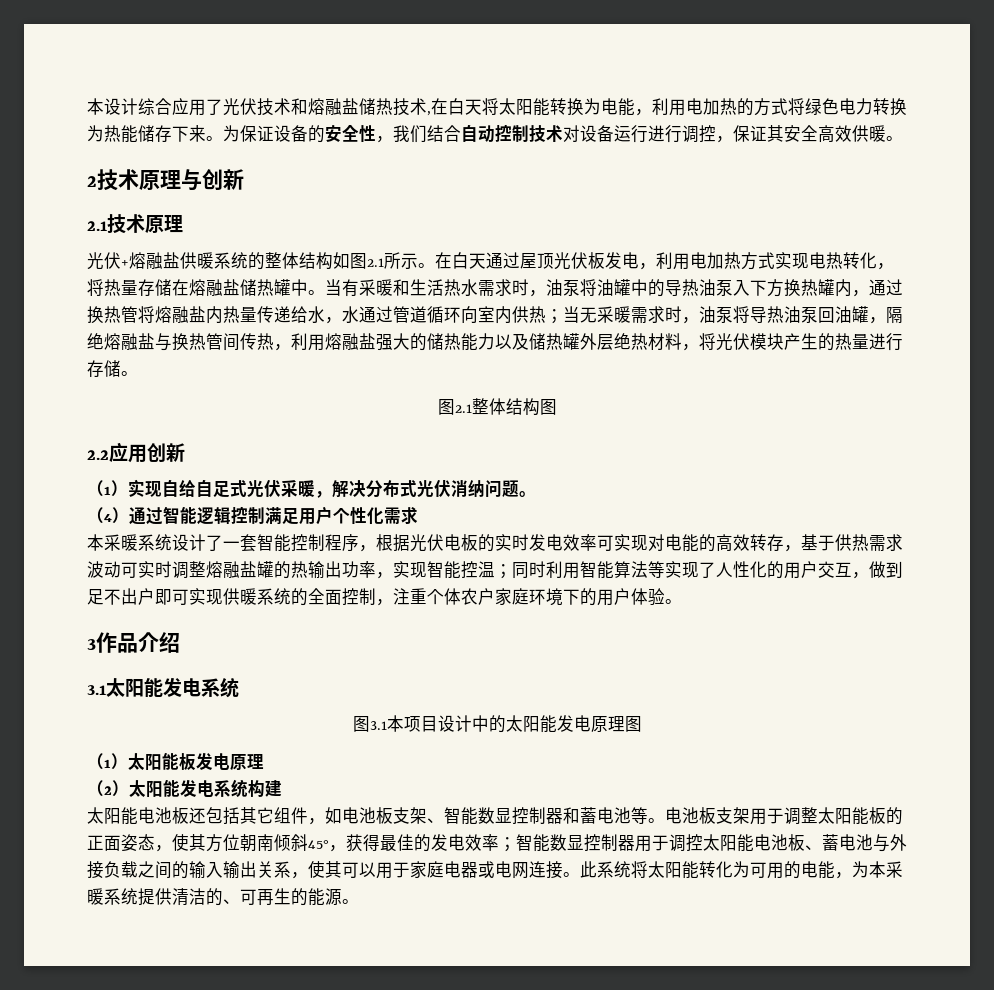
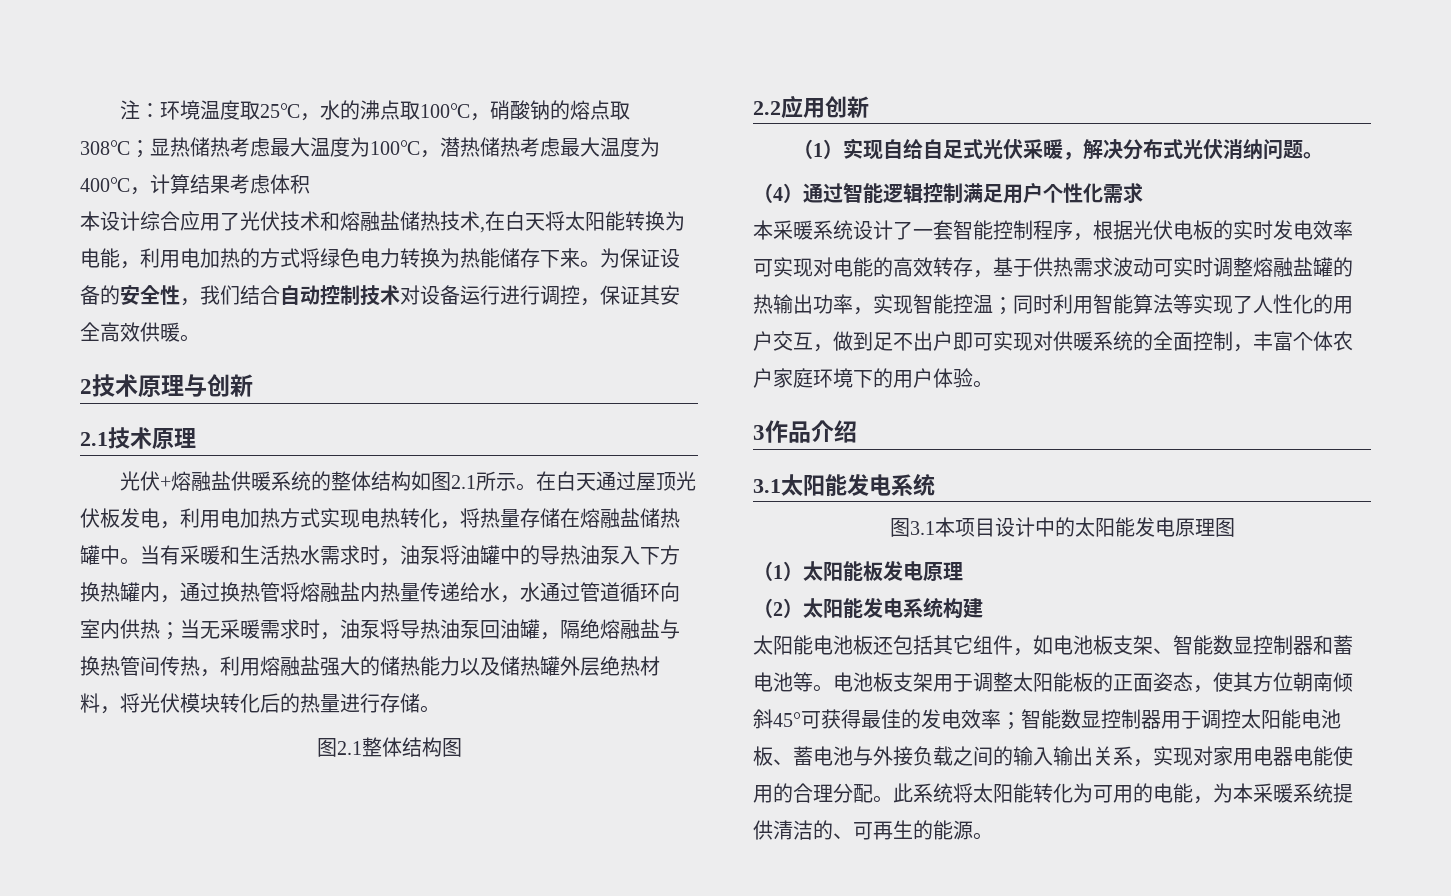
+ 注：环境温度取25℃，水的沸点取100℃，硝酸钠的熔点取308℃；显热储热考虑最大温度为100℃，潜热储热考虑最大温度为400℃，计算结果考虑体积
- 当无采暖需求时，油泵将导热油泵回油罐，隔绝熔融盐与换热管间传热，利用熔融盐强大的储热能力以及储热罐外层绝热材料，将光伏模块产生的热量进行存储。
+ 当无采暖需求时，油泵将导热油泵回油罐，隔绝熔融盐与换热管间传热，利用熔融盐强大的储热能力以及储热罐外层绝热材料，将光伏模块转化后的热量进行存储。
- 同时利用智能算法等实现了人性化的用户交互，做到足不出户即可实现供暖系统的全面控制，注重个体农户家庭环境下的用户体验。
+ 同时利用智能算法等实现了人性化的用户交互，做到足不出户即可实现对供暖系统的全面控制，丰富个体农户家庭环境下的用户体验。
- 电池板支架用于调整太阳能板的正面姿态，使其方位朝南倾斜45°，获得最佳的发电效率；智能数显控制器用于调控太阳能电池板、蓄电池与外接负载之间的输入输出关系，使其可以用于家庭电器或电网连接。
+ 电池板支架用于调整太阳能板的正面姿态，使其方位朝南倾斜45°可获得最佳的发电效率；智能数显控制器用于调控太阳能电池板、蓄电池与外接负载之间的输入输出关系，实现对家用电器电能使用的合理分配。

